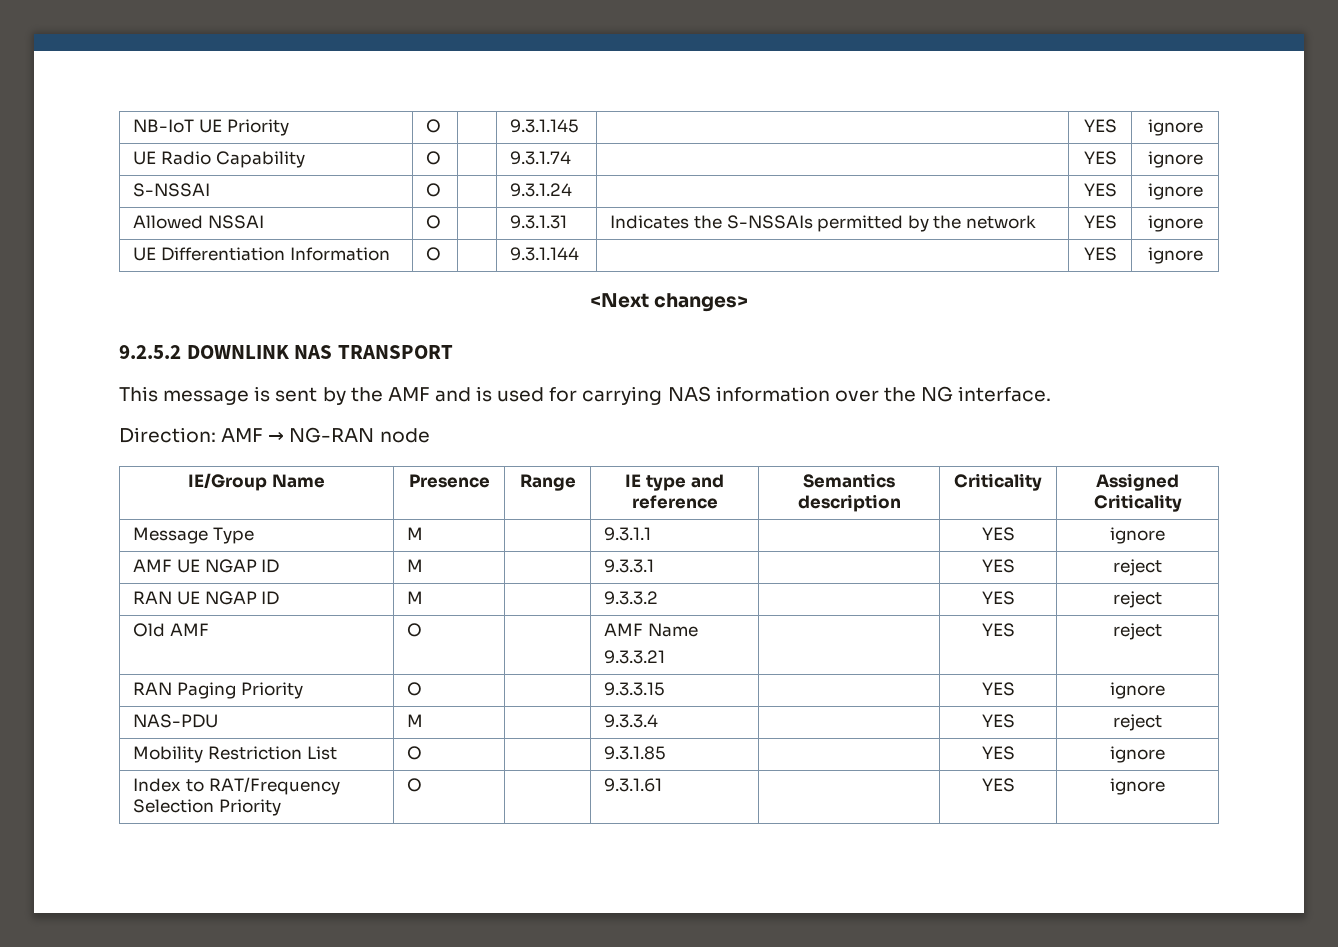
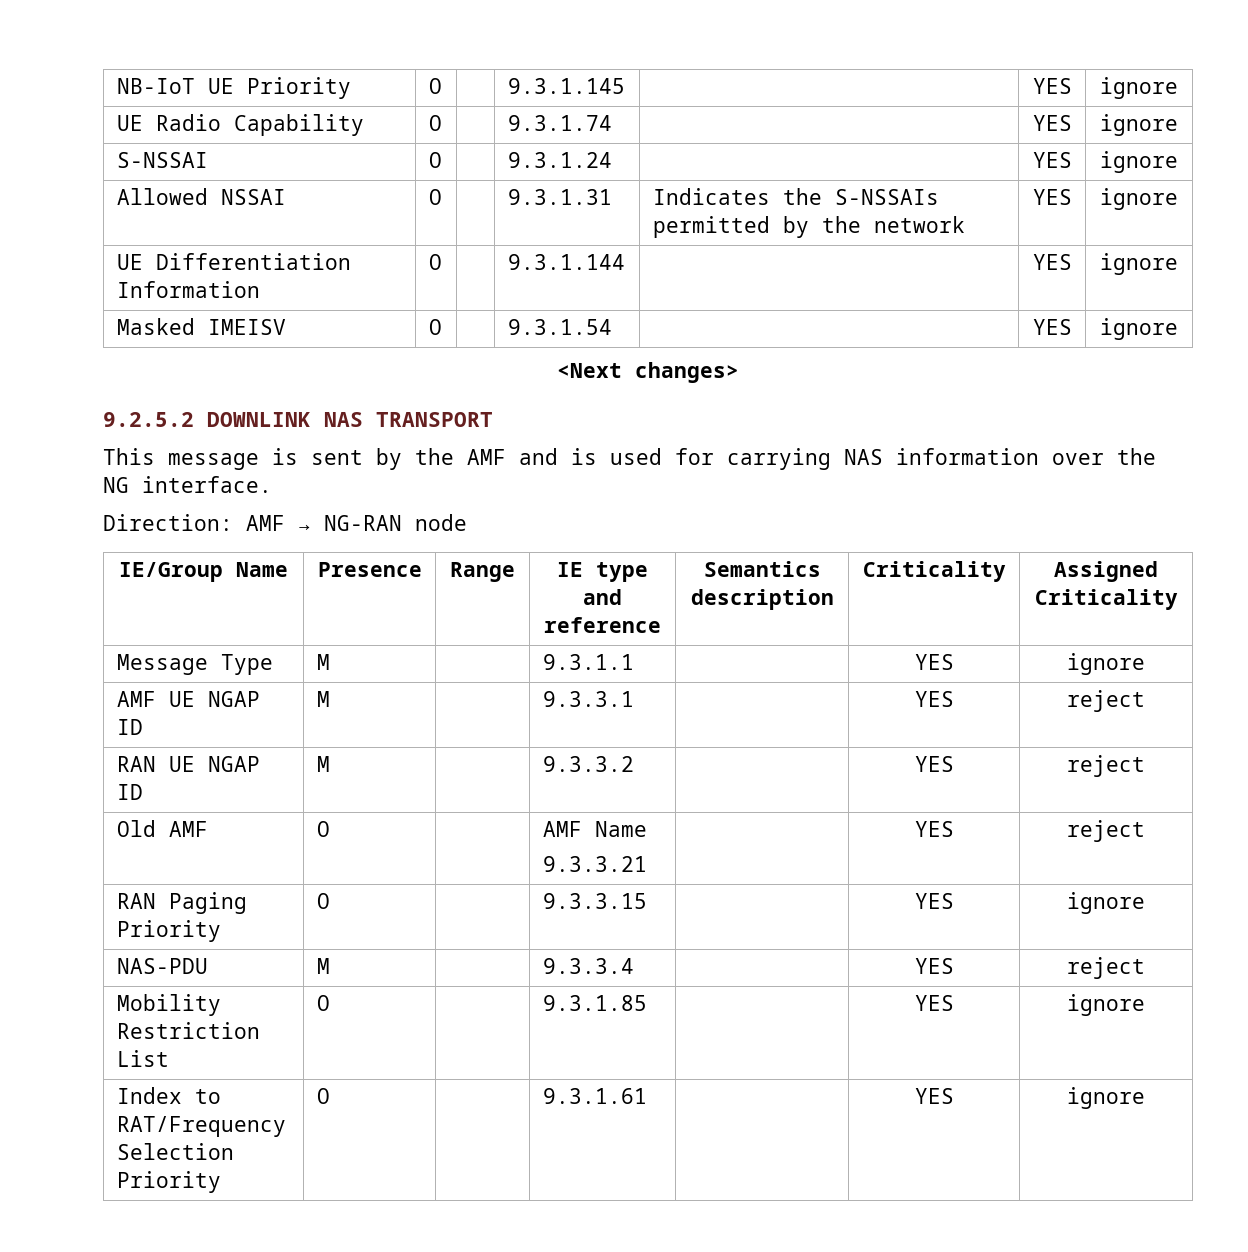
+ Masked IMEISV | O | | 9.3.1.54 | | YES | ignore

